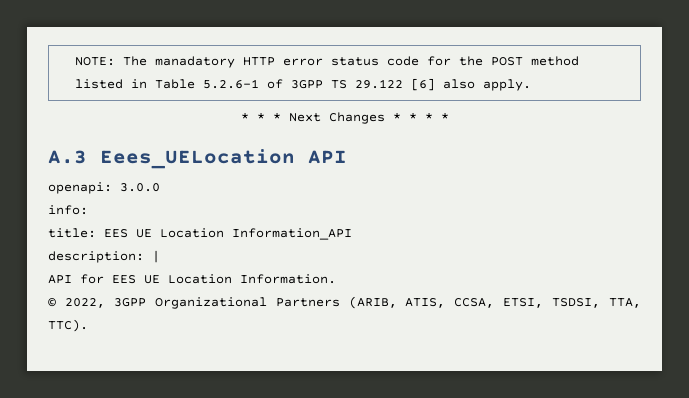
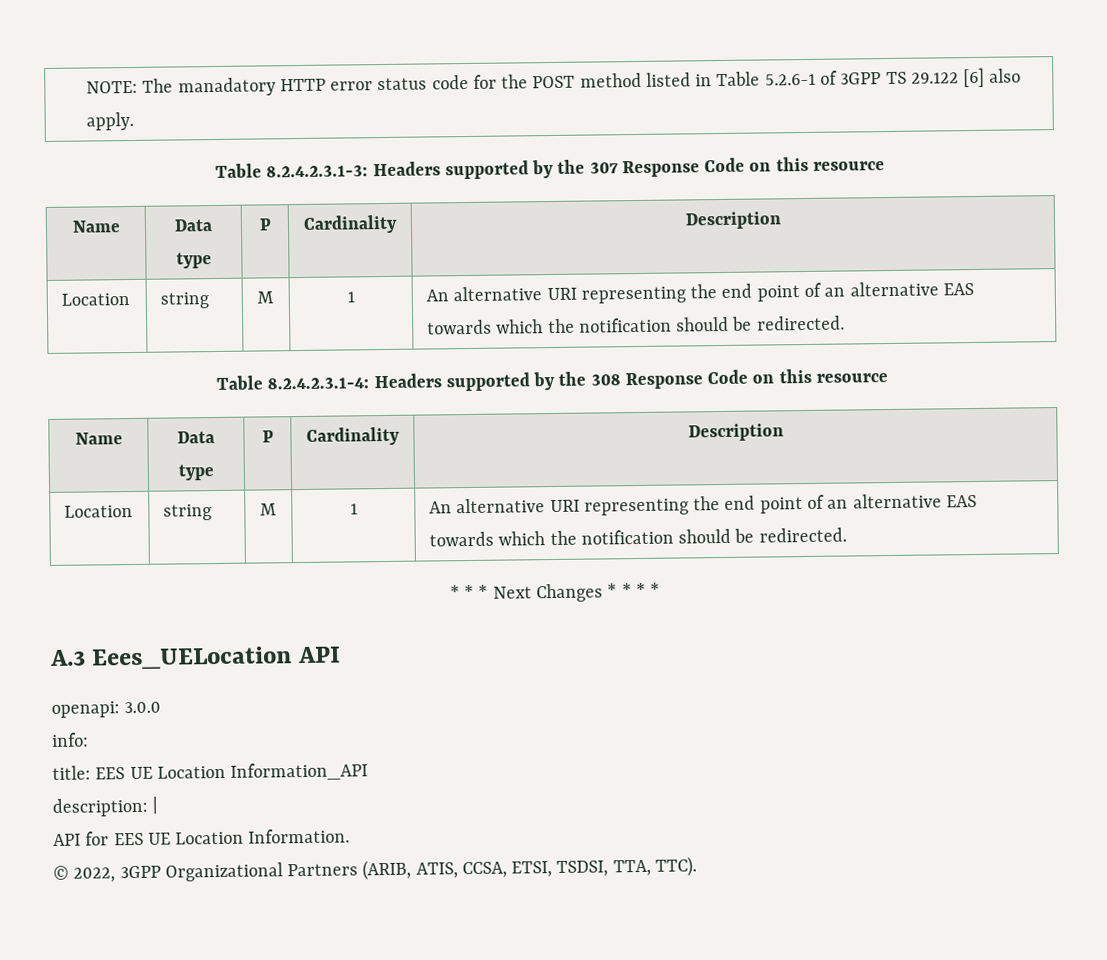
+ Table 8.2.4.2.3.1-3: Headers supported by the 307 Response Code on this resource
+ Name | Data type | P | Cardinality | Description
+ Location | string | M | 1 | An alternative URI representing the end point of an alternative EAS towards which the notification should be redirected.
+ Table 8.2.4.2.3.1-4: Headers supported by the 308 Response Code on this resource
+ Name | Data type | P | Cardinality | Description
+ Location | string | M | 1 | An alternative URI representing the end point of an alternative EAS towards which the notification should be redirected.

